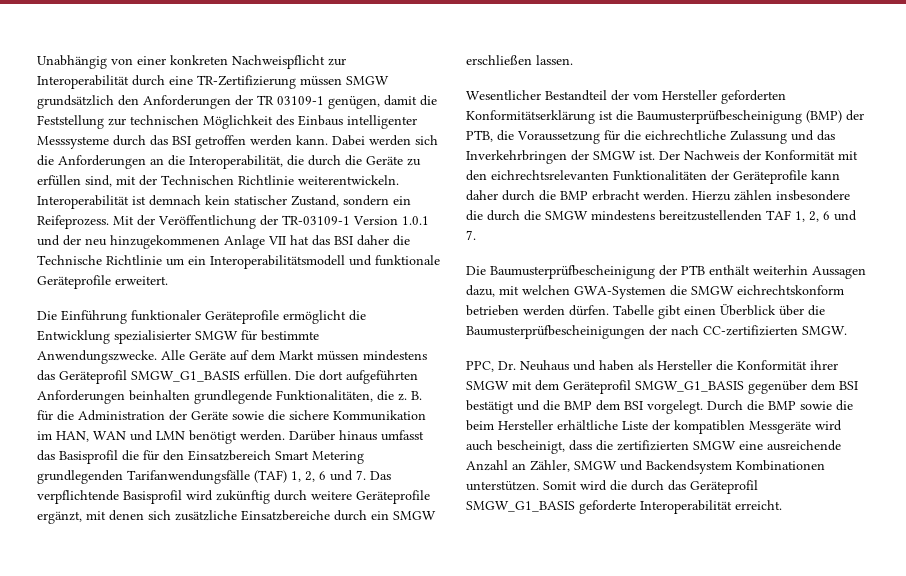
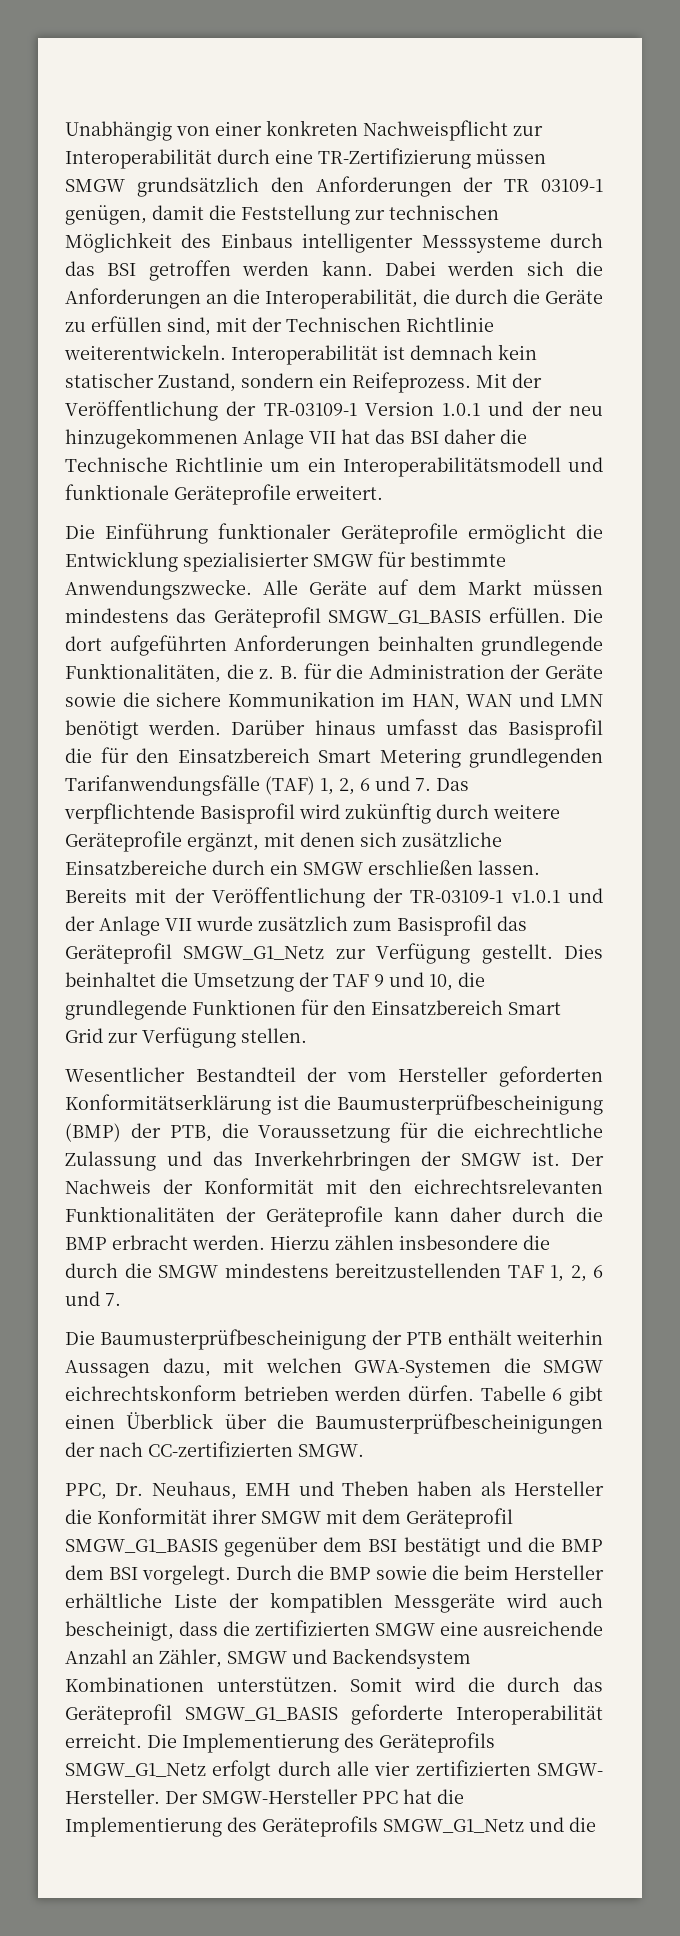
+ Bereits mit der Veröffentlichung der TR-03109-1 v1.0.1 und der Anlage VII wurde zusätzlich zum Basisprofil das Geräteprofil SMGW_G1_Netz zur Verfügung gestellt. Dies beinhaltet die Umsetzung der TAF 9 und 10, die grundlegende Funktionen für den Einsatzbereich Smart Grid zur Verfügung stellen.
- Tabelle gibt einen Überblick über die Baumusterprüfbescheinigungen der nach CC-zertifizierten SMGW.
+ Tabelle 6 gibt einen Überblick über die Baumusterprüfbescheinigungen der nach CC-zertifizierten SMGW.
- PPC, Dr. Neuhaus und haben als Hersteller die Konformität ihrer SMGW mit dem Geräteprofil SMGW_G1_BASIS gegenüber dem BSI bestätigt und die BMP dem BSI vorgelegt.
+ PPC, Dr. Neuhaus, EMH und Theben haben als Hersteller die Konformität ihrer SMGW mit dem Geräteprofil SMGW_G1_BASIS gegenüber dem BSI bestätigt und die BMP dem BSI vorgelegt.
+ Die Implementierung des Geräteprofils SMGW_G1_Netz erfolgt durch alle vier zertifizierten SMGW- Hersteller. Der SMGW-Hersteller PPC hat die Implementierung des Geräteprofils SMGW_G1_Netz und die

